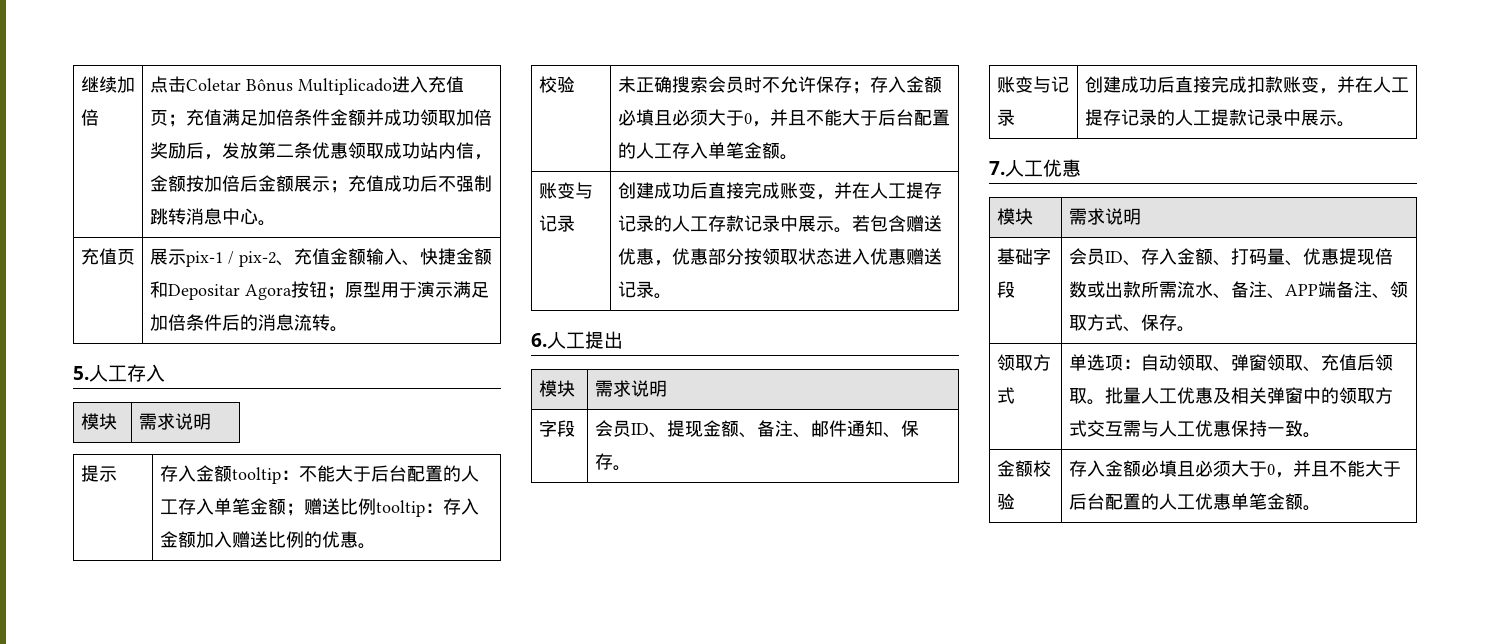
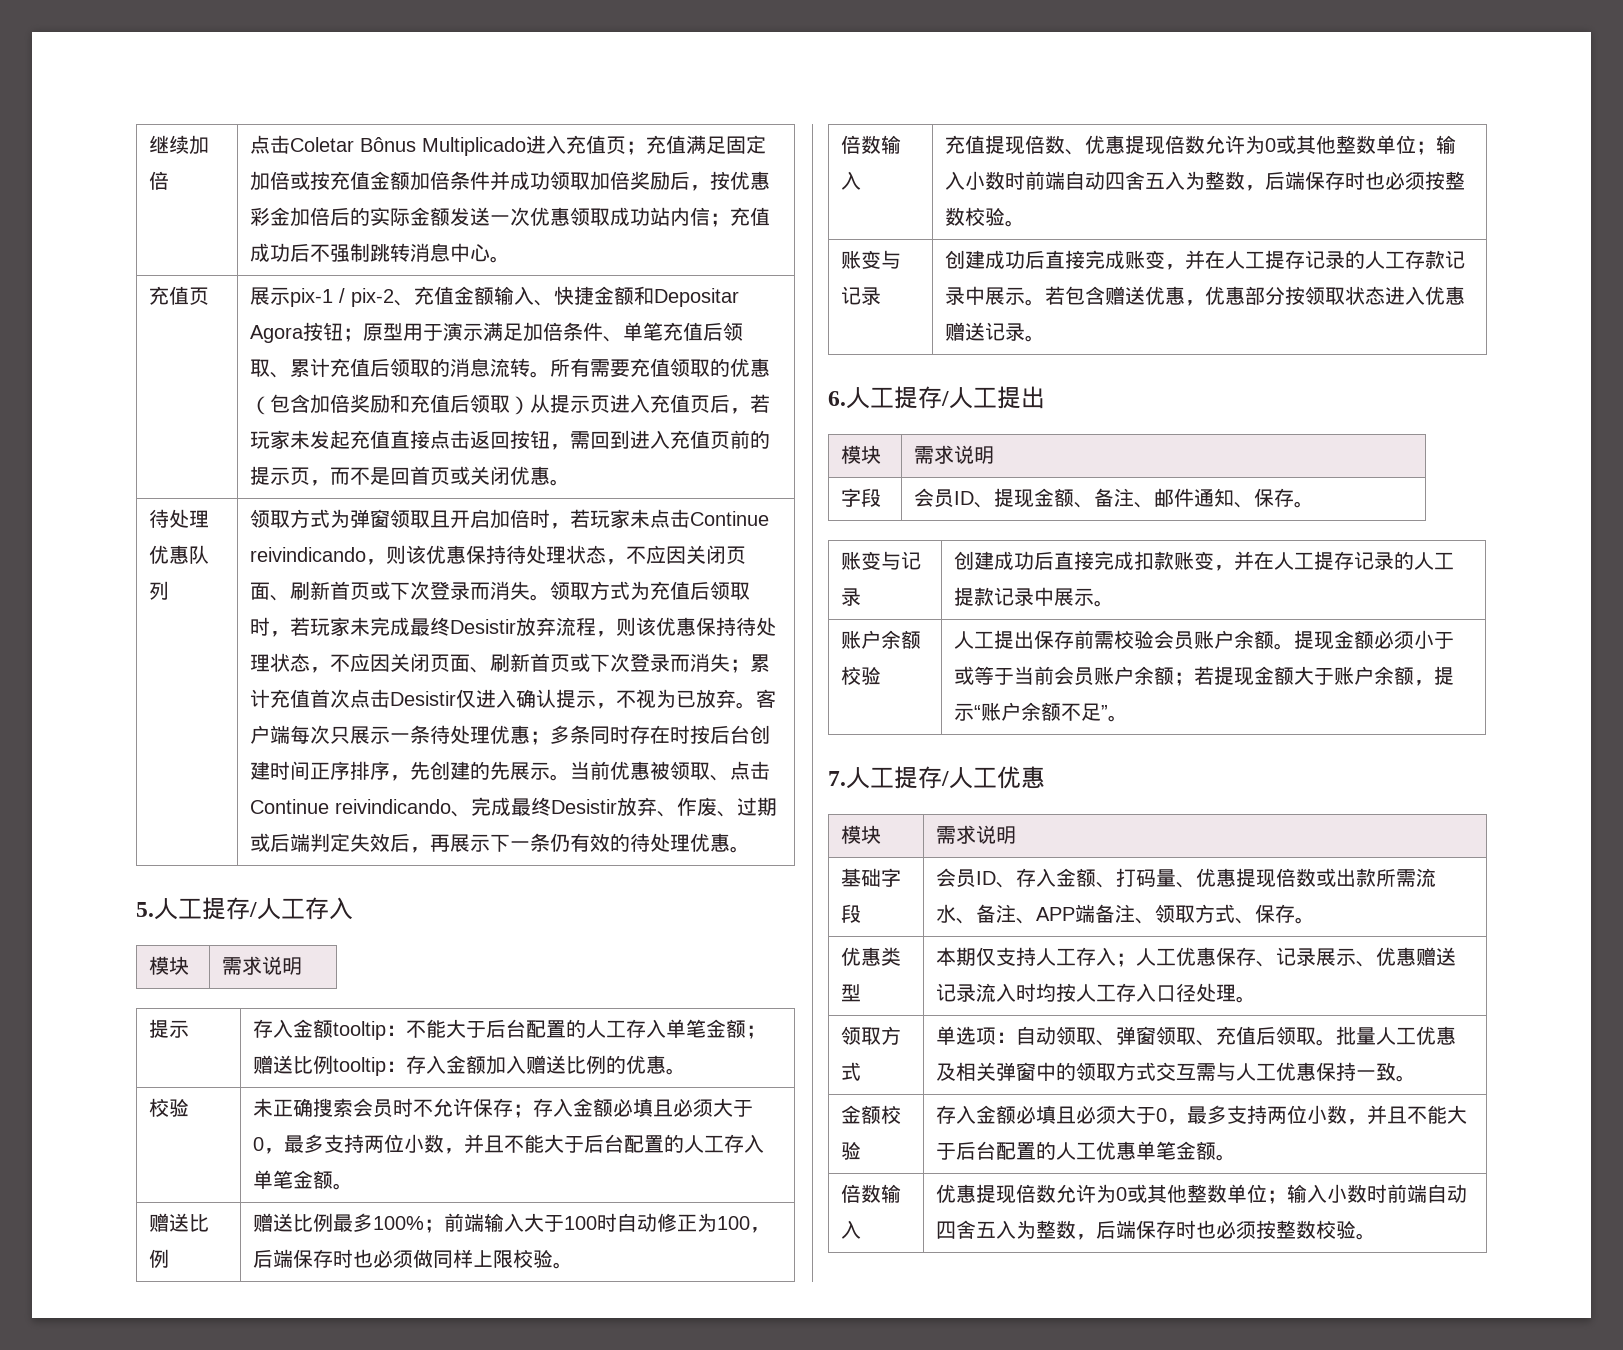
- 点击Coletar Bônus Multiplicado进入充值页；充值满足加倍条件金额并成功领取加倍奖励后，发放第二条优惠领取成功站内信，金额按加倍后金额展示；充值成功后不强制跳转消息中心。
+ 点击Coletar Bônus Multiplicado进入充值页；充值满足固定加倍或按充值金额加倍条件并成功领取加倍奖励后，按优惠彩金加倍后的实际金额发送一次优惠领取成功站内信；充值成功后不强制跳转消息中心。
- 展示pix-1 / pix-2、充值金额输入、快捷金额和Depositar Agora按钮；原型用于演示满足加倍条件后的消息流转。
+ 展示pix-1 / pix-2、充值金额输入、快捷金额和Depositar Agora按钮；原型用于演示满足加倍条件、单笔充值后领取、累计充值后领取的消息流转。所有需要充值领取的优惠（包含加倍奖励和充值后领取）从提示页进入充值页后，若玩家未发起充值直接点击返回按钮，需回到进入充值页前的提示页，而不是回首页或关闭优惠。
+ 待处理优惠队列 | 领取方式为弹窗领取且开启加倍时，若玩家未点击Continue reivindicando，则该优惠保持待处理状态，不应因关闭页面、刷新首页或下次登录而消失。领取方式为充值后领取时，若玩家未完成最终Desistir放弃流程，则该优惠保持待处理状态，不应因关闭页面、刷新首页或下次登录而消失；累计充值首次点击Desistir仅进入确认提示，不视为已放弃。客户端每次只展示一条待处理优惠；多条同时存在时按后台创建时间正序排序，先创建的先展示。当前优惠被领取、点击Continue reivindicando、完成最终Desistir放弃、作废、过期或后端判定失效后，再展示下一条仍有效的待处理优惠。
- 5.人工存入
+ 5.人工提存/人工存入
- 校验 | 未正确搜索会员时不允许保存；存入金额必填且必须大于0，并且不能大于后台配置的人工存入单笔金额。
+ 校验 | 未正确搜索会员时不允许保存；存入金额必填且必须大于0，最多支持两位小数，并且不能大于后台配置的人工存入单笔金额。
+ 赠送比例 | 赠送比例最多100%；前端输入大于100时自动修正为100，后端保存时也必须做同样上限校验。
+ 倍数输入 | 充值提现倍数、优惠提现倍数允许为0或其他整数单位；输入小数时前端自动四舍五入为整数，后端保存时也必须按整数校验。
- 6.人工提出
+ 6.人工提存/人工提出
+ 账户余额校验 | 人工提出保存前需校验会员账户余额。提现金额必须小于或等于当前会员账户余额；若提现金额大于账户余额，提示“账户余额不足”。
- 7.人工优惠
+ 7.人工提存/人工优惠
+ 优惠类型 | 本期仅支持人工存入；人工优惠保存、记录展示、优惠赠送记录流入时均按人工存入口径处理。
- 金额校验 | 存入金额必填且必须大于0，并且不能大于后台配置的人工优惠单笔金额。
+ 金额校验 | 存入金额必填且必须大于0，最多支持两位小数，并且不能大于后台配置的人工优惠单笔金额。
+ 倍数输入 | 优惠提现倍数允许为0或其他整数单位；输入小数时前端自动四舍五入为整数，后端保存时也必须按整数校验。

